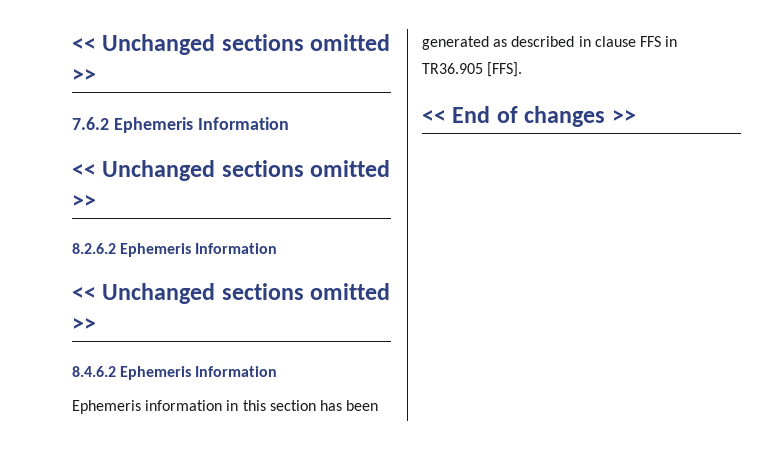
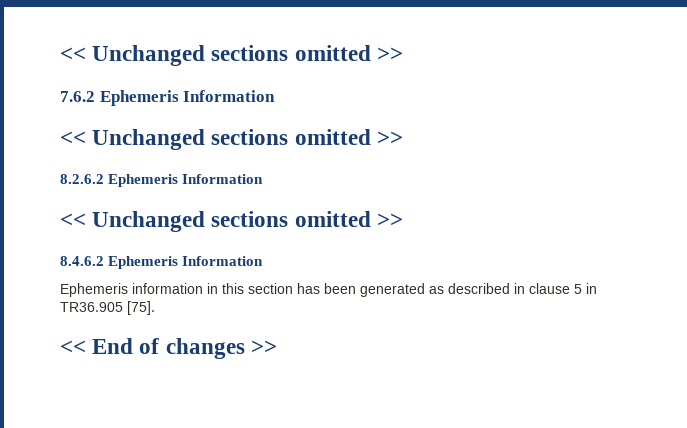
- Ephemeris information in this section has been generated as described in clause FFS in TR36.905 [FFS].
+ Ephemeris information in this section has been generated as described in clause 5 in TR36.905 [75].

